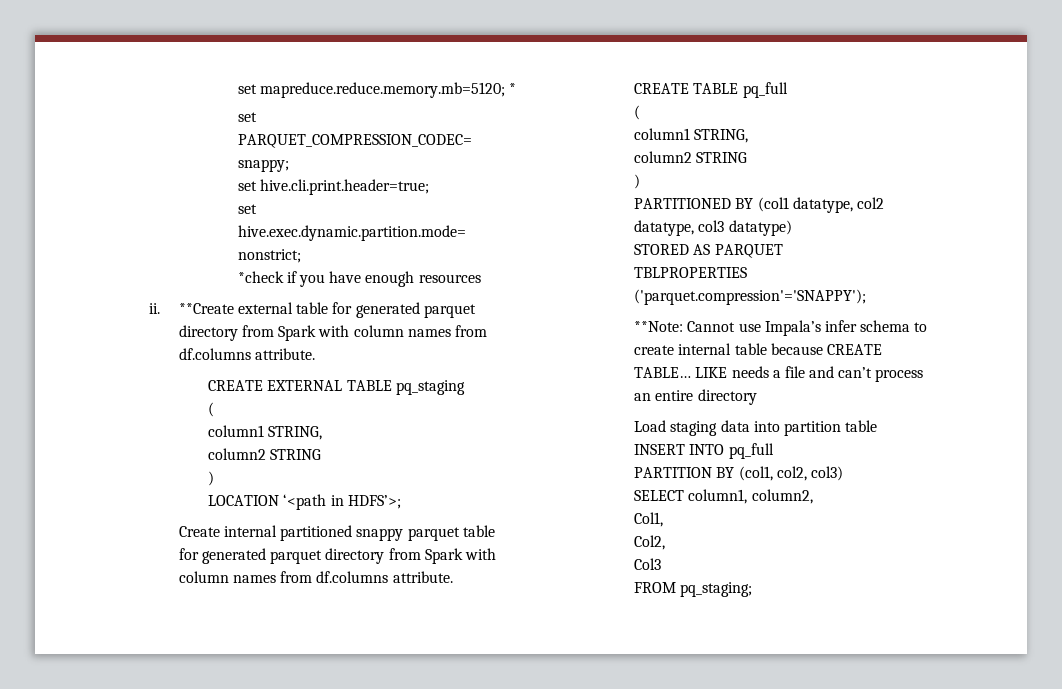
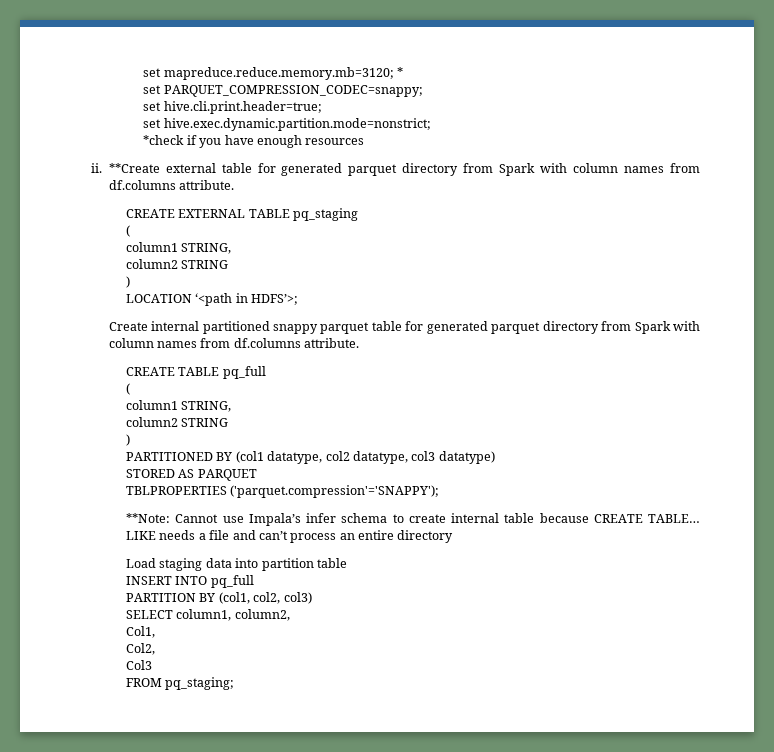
- set mapreduce.reduce.memory.mb=5120; *
+ set mapreduce.reduce.memory.mb=3120; *

